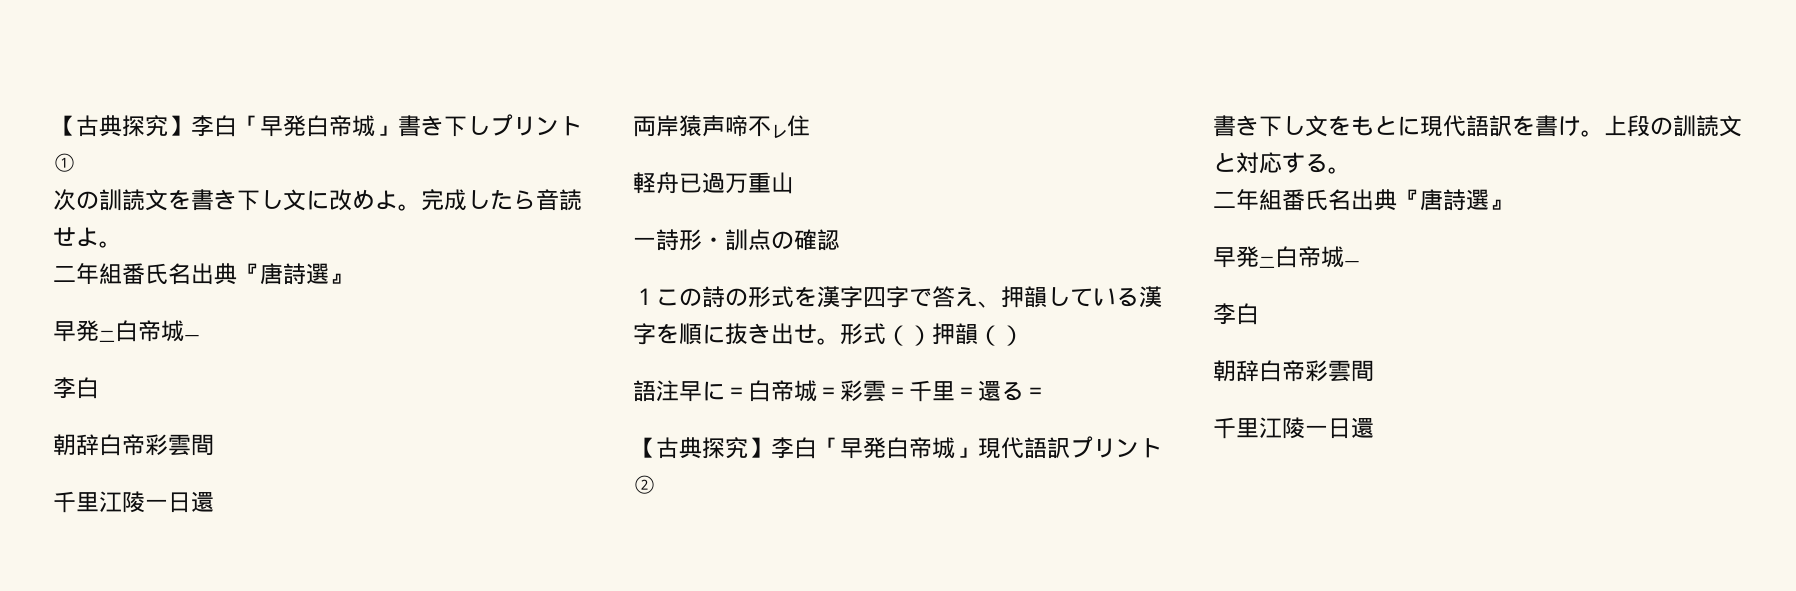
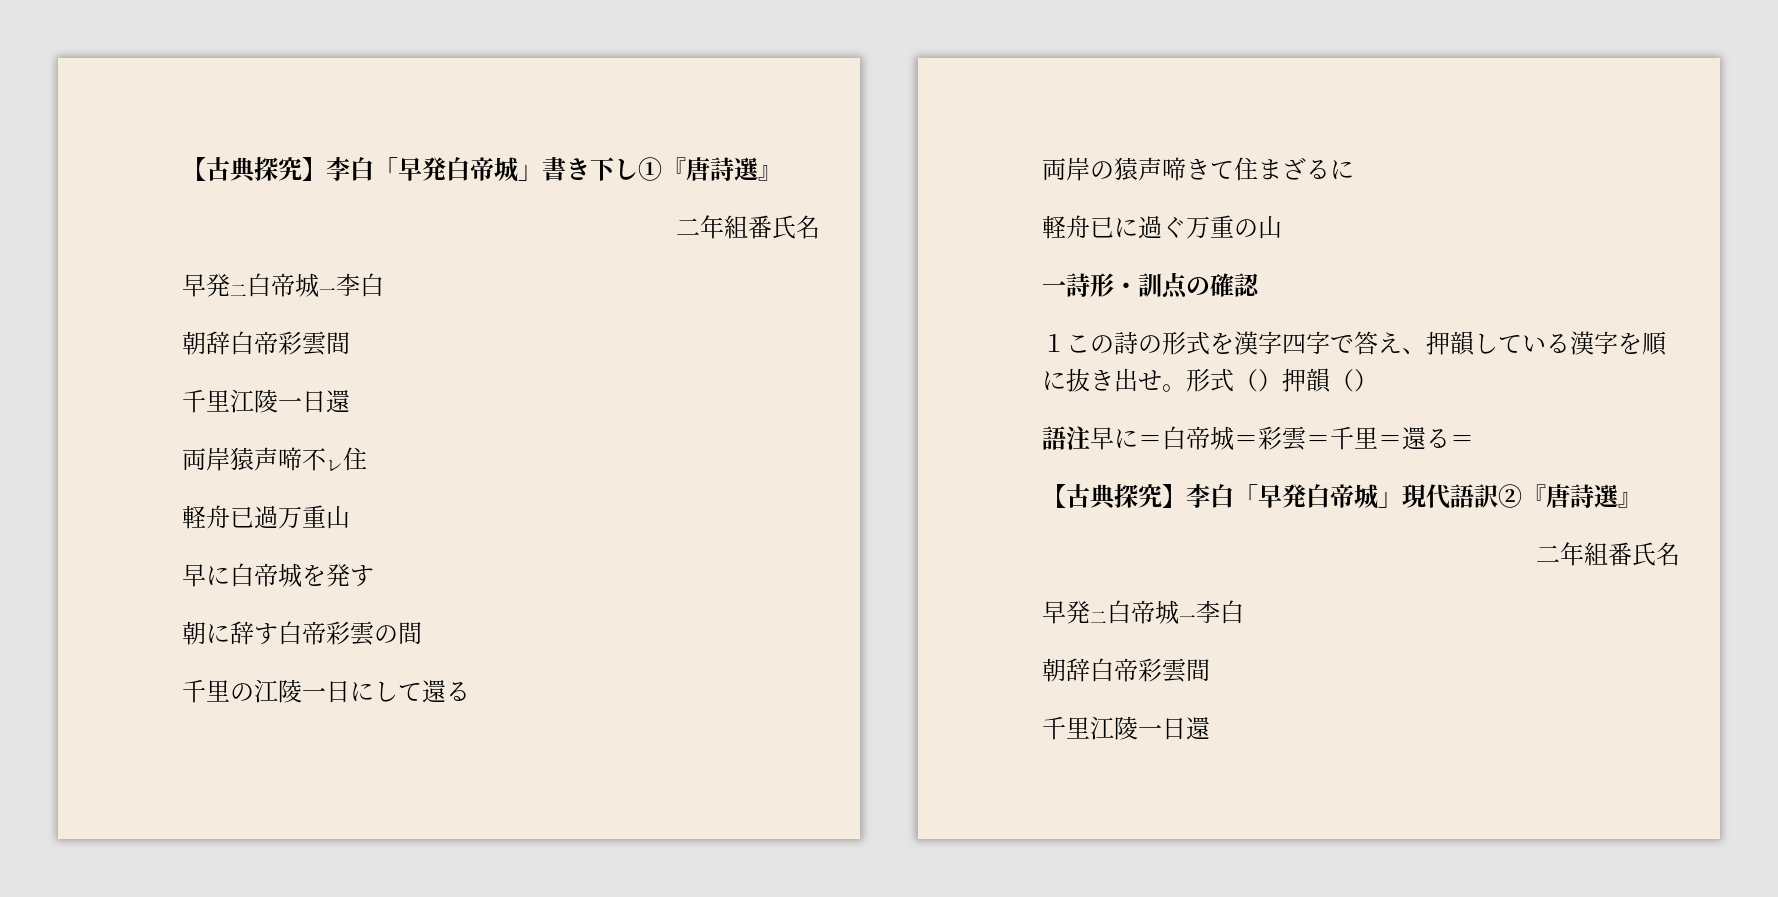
- 【古典探究】李白「早発白帝城」書き下しプリント①
- 次の訓読文を書き下し文に改めよ。完成したら音読せよ。
- 二年組番氏名出典『唐詩選』
- 早発二白帝城一
- 李白
+ 【古典探究】李白「早発白帝城」書き下し①『唐詩選』
+ 二年組番氏名
+ 早発二白帝城一李白
+ 早に白帝城を発す
+ 朝に辞す白帝彩雲の間
+ 千里の江陵一日にして還る
+ 両岸の猿声啼きて住まざるに
+ 軽舟已に過ぐ万重の山
- 【古典探究】李白「早発白帝城」現代語訳プリント②
- 書き下し文をもとに現代語訳を書け。上段の訓読文と対応する。
- 二年組番氏名出典『唐詩選』
- 早発二白帝城一
- 李白
+ 【古典探究】李白「早発白帝城」現代語訳②『唐詩選』
+ 二年組番氏名
+ 早発二白帝城一李白

